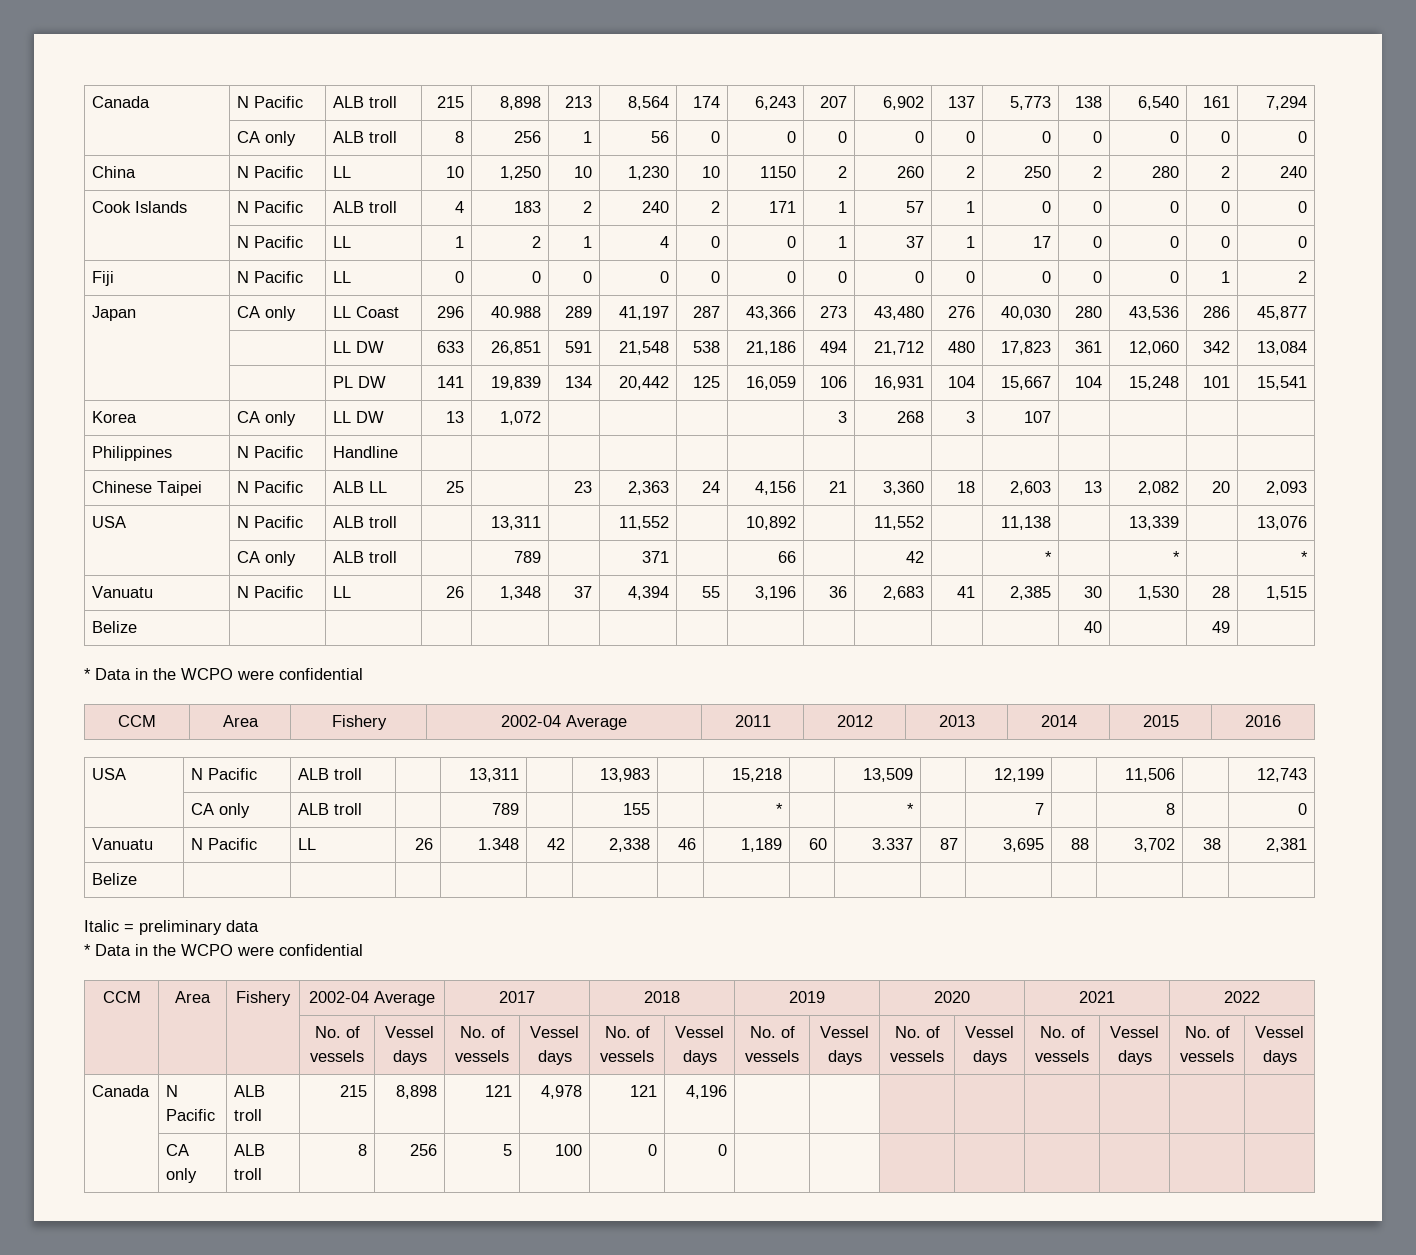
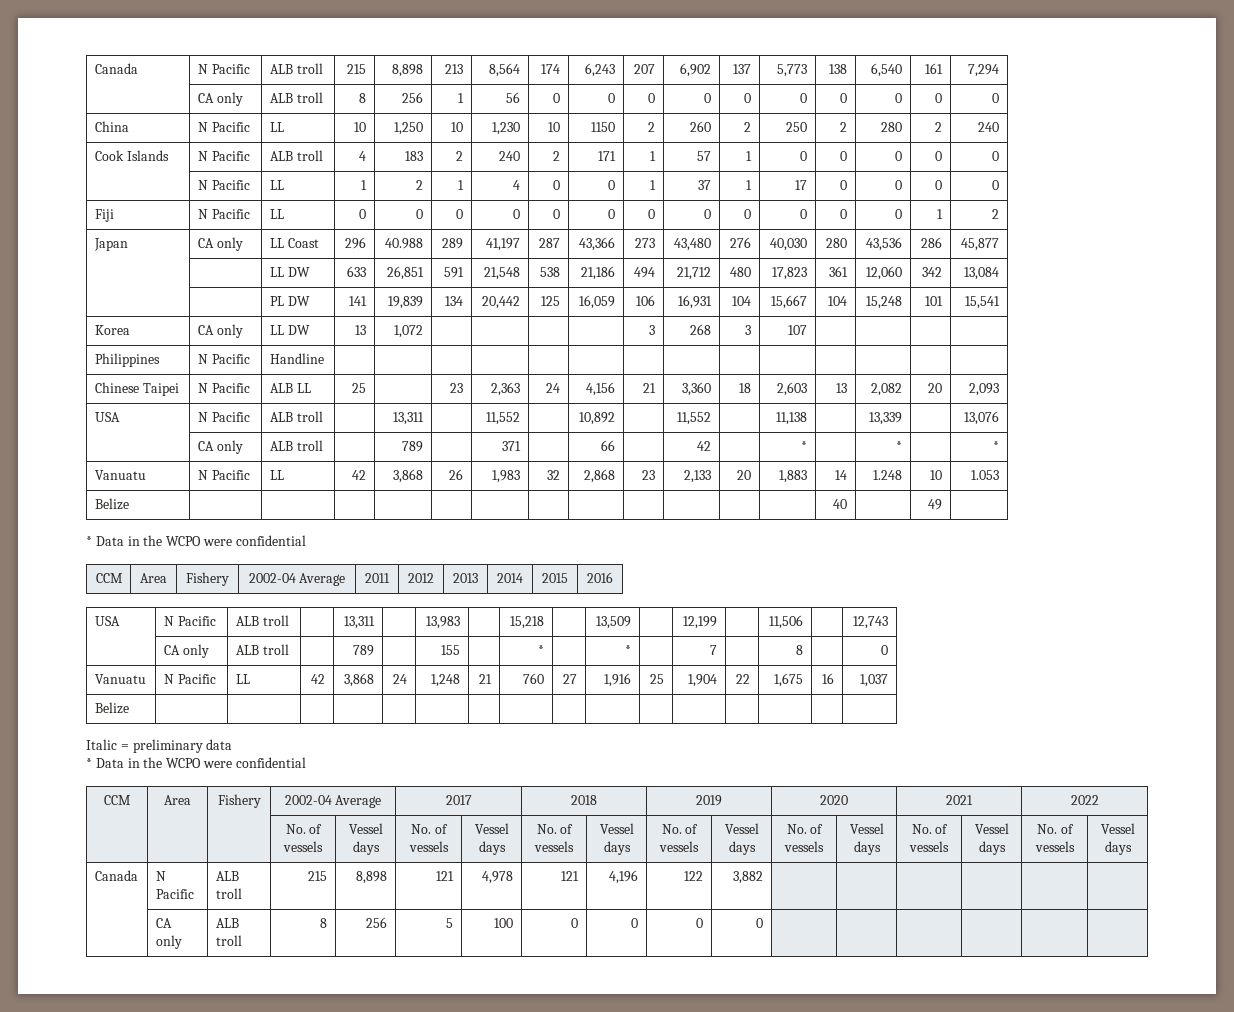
- Vanuatu | N Pacific | LL | 26 | 1,348 | 37 | 4,394 | 55 | 3,196 | 36 | 2,683 | 41 | 2,385 | 30 | 1,530 | 28 | 1,515
+ Vanuatu | N Pacific | LL | 42 | 3,868 | 26 | 1,983 | 32 | 2,868 | 23 | 2,133 | 20 | 1,883 | 14 | 1.248 | 10 | 1.053
- Vanuatu | N Pacific | LL | 26 | 1.348 | 42 | 2,338 | 46 | 1,189 | 60 | 3.337 | 87 | 3,695 | 88 | 3,702 | 38 | 2,381
+ Vanuatu | N Pacific | LL | 42 | 3,868 | 24 | 1,248 | 21 | 760 | 27 | 1,916 | 25 | 1,904 | 22 | 1,675 | 16 | 1,037
- Canada | N Pacific | ALB troll | 215 | 8,898 | 121 | 4,978 | 121 | 4,196 | | | | | | | |
+ Canada | N Pacific | ALB troll | 215 | 8,898 | 121 | 4,978 | 121 | 4,196 | 122 | 3,882 | | | | | |
- | CA only | ALB troll | 8 | 256 | 5 | 100 | 0 | 0 | | | | | | | |
+ | CA only | ALB troll | 8 | 256 | 5 | 100 | 0 | 0 | 0 | 0 | | | | | |

